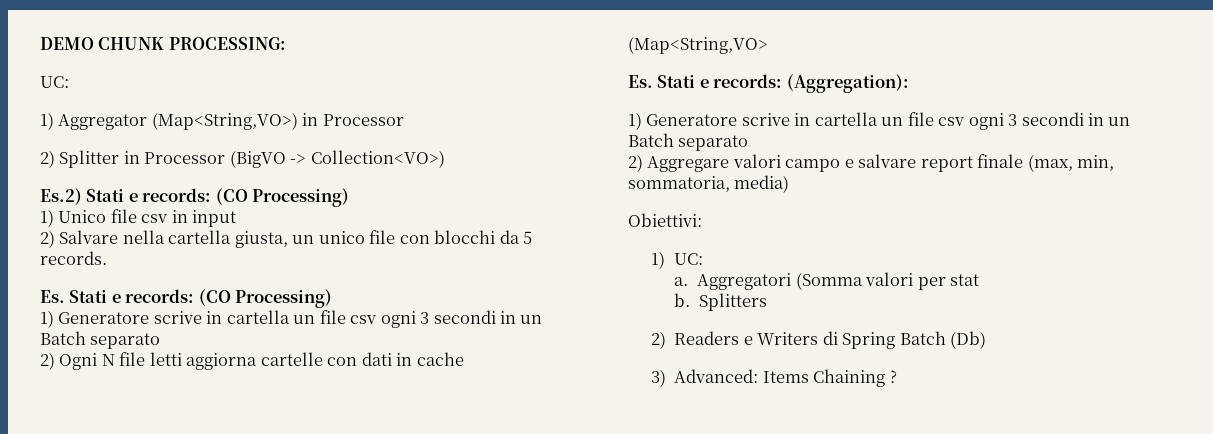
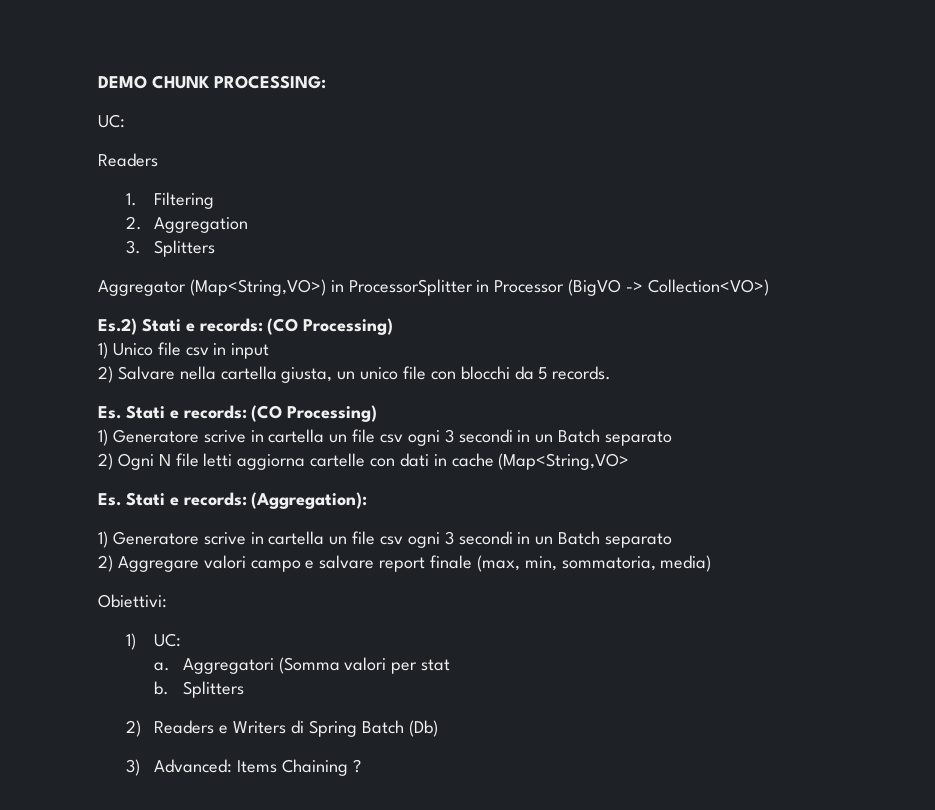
  DEMO CHUNK PROCESSING:
  UC:
- 1) Aggregator (Map<String,VO>) in Processor
- 2) Splitter in Processor (BigVO -> Collection<VO>)
+ Readers
+ 1. Filtering
+ 2. Aggregation
+ 3. Splitters
+ Aggregator (Map<String,VO>) in ProcessorSplitter in Processor (BigVO -> Collection<VO>)

